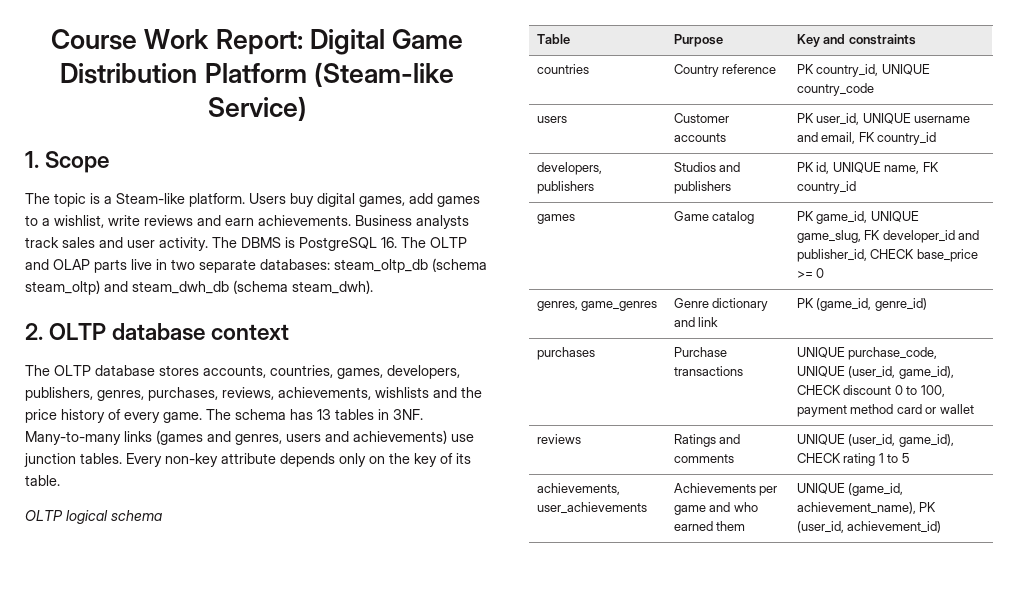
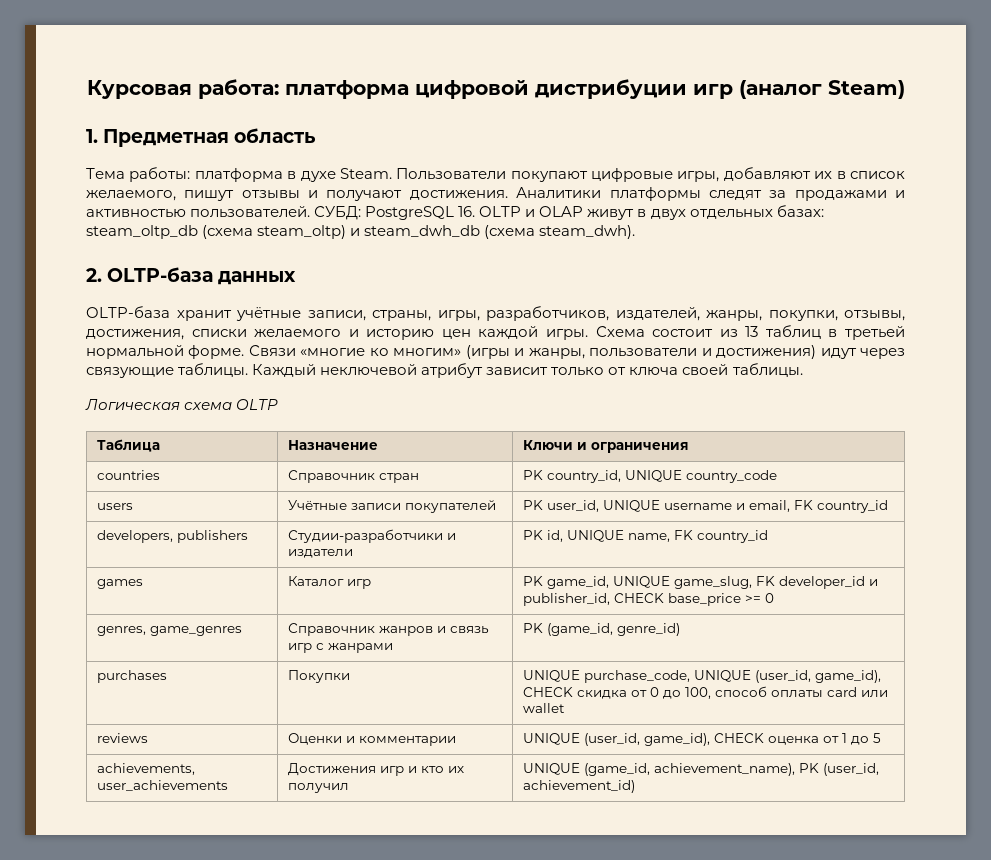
- Course Work Report: Digital Game Distribution Platform (Steam-like Service)
- 1. Scope
- The topic is a Steam-like platform. Users buy digital games, add games to a wishlist, write reviews and earn achievements. Business analysts track sales and user activity. The DBMS is PostgreSQL 16. The OLTP and OLAP parts live in two separate databases: steam_oltp_db (schema steam_oltp) and steam_dwh_db (schema steam_dwh).
- 2. OLTP database context
- The OLTP database stores accounts, countries, games, developers, publishers, genres, purchases, reviews, achievements, wishlists and the price history of every game. The schema has 13 tables in 3NF. Many-to-many links (games and genres, users and achievements) use junction tables. Every non-key attribute depends only on the key of its table.
- OLTP logical schema
- Table | Purpose | Key and constraints
+ Курсовая работа: платформа цифровой дистрибуции игр (аналог Steam)
+ 1. Предметная область
+ Тема работы: платформа в духе Steam. Пользователи покупают цифровые игры, добавляют их в список желаемого, пишут отзывы и получают достижения. Аналитики платформы следят за продажами и активностью пользователей. СУБД: PostgreSQL 16. OLTP и OLAP живут в двух отдельных базах: steam_oltp_db (схема steam_oltp) и steam_dwh_db (схема steam_dwh).
+ 2. OLTP-база данных
+ OLTP-база хранит учётные записи, страны, игры, разработчиков, издателей, жанры, покупки, отзывы, достижения, списки желаемого и историю цен каждой игры. Схема состоит из 13 таблиц в третьей нормальной форме. Связи «многие ко многим» (игры и жанры, пользователи и достижения) идут через связующие таблицы. Каждый неключевой атрибут зависит только от ключа своей таблицы.
+ Логическая схема OLTP
+ Таблица | Назначение | Ключи и ограничения
- countries | Country reference | PK country_id, UNIQUE country_code
+ countries | Справочник стран | PK country_id, UNIQUE country_code
- users | Customer accounts | PK user_id, UNIQUE username and email, FK country_id
+ users | Учётные записи покупателей | PK user_id, UNIQUE username и email, FK country_id
- developers, publishers | Studios and publishers | PK id, UNIQUE name, FK country_id
+ developers, publishers | Студии-разработчики и издатели | PK id, UNIQUE name, FK country_id
- games | Game catalog | PK game_id, UNIQUE game_slug, FK developer_id and publisher_id, CHECK base_price >= 0
+ games | Каталог игр | PK game_id, UNIQUE game_slug, FK developer_id и publisher_id, CHECK base_price >= 0
- genres, game_genres | Genre dictionary and link | PK (game_id, genre_id)
+ genres, game_genres | Справочник жанров и связь игр с жанрами | PK (game_id, genre_id)
- purchases | Purchase transactions | UNIQUE purchase_code, UNIQUE (user_id, game_id), CHECK discount 0 to 100, payment method card or wallet
+ purchases | Покупки | UNIQUE purchase_code, UNIQUE (user_id, game_id), CHECK скидка от 0 до 100, способ оплаты card или wallet
- reviews | Ratings and comments | UNIQUE (user_id, game_id), CHECK rating 1 to 5
+ reviews | Оценки и комментарии | UNIQUE (user_id, game_id), CHECK оценка от 1 до 5
- achievements, user_achievements | Achievements per game and who earned them | UNIQUE (game_id, achievement_name), PK (user_id, achievement_id)
+ achievements, user_achievements | Достижения игр и кто их получил | UNIQUE (game_id, achievement_name), PK (user_id, achievement_id)

